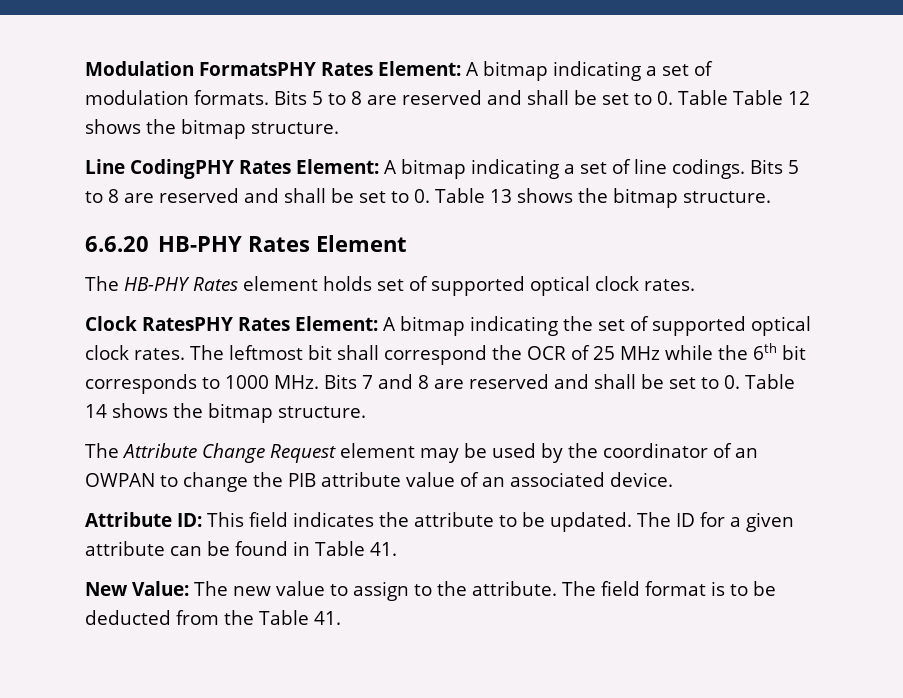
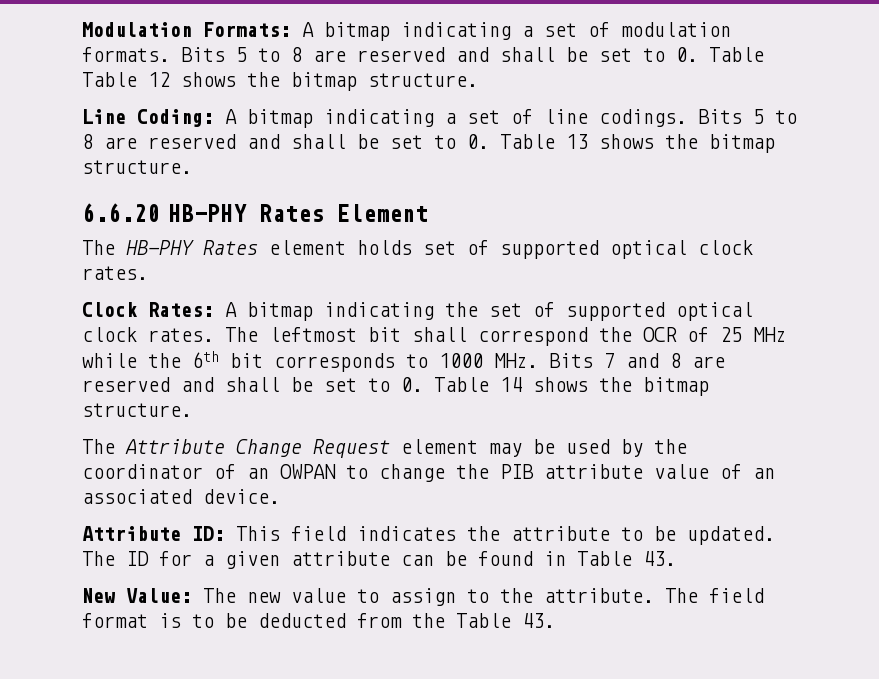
- Modulation FormatsPHY Rates Element: A bitmap indicating a set of modulation formats.
+ Modulation Formats: A bitmap indicating a set of modulation formats.
- Line CodingPHY Rates Element: A bitmap indicating a set of line codings.
+ Line Coding: A bitmap indicating a set of line codings.
- Clock RatesPHY Rates Element: A bitmap indicating the set of supported optical clock rates.
+ Clock Rates: A bitmap indicating the set of supported optical clock rates.
- The ID for a given attribute can be found in Table 41.
+ The ID for a given attribute can be found in Table 43.
- The field format is to be deducted from the Table 41.
+ The field format is to be deducted from the Table 43.

